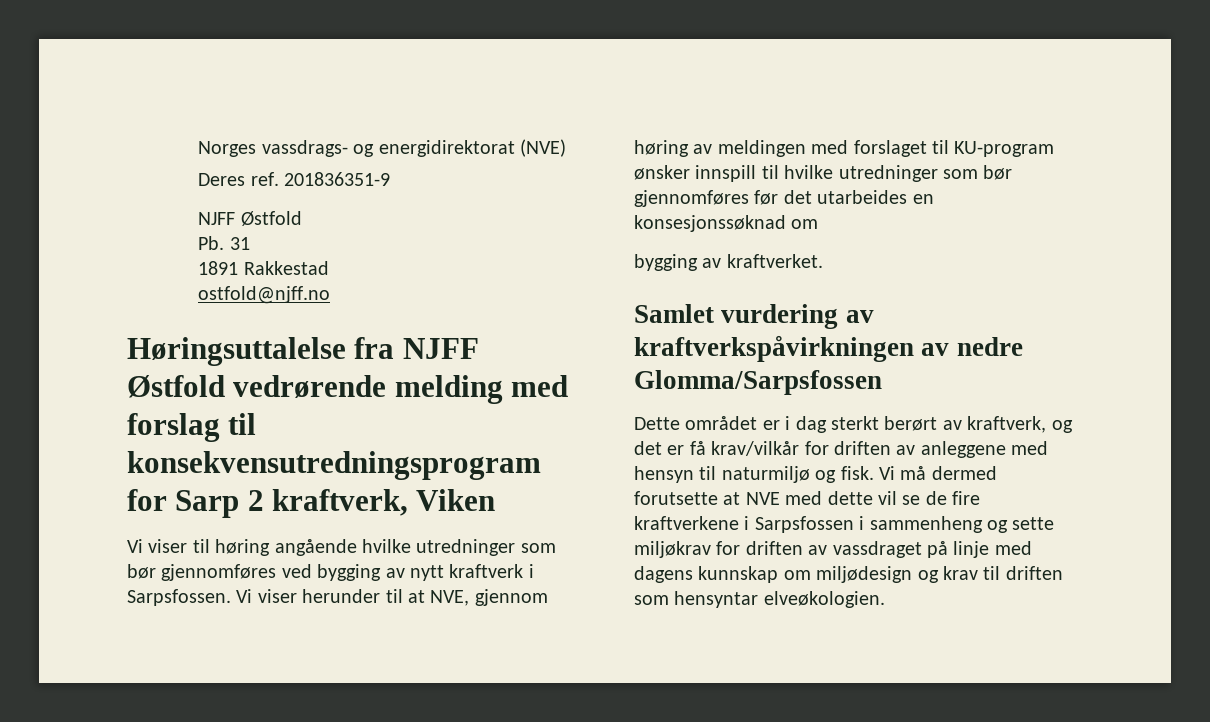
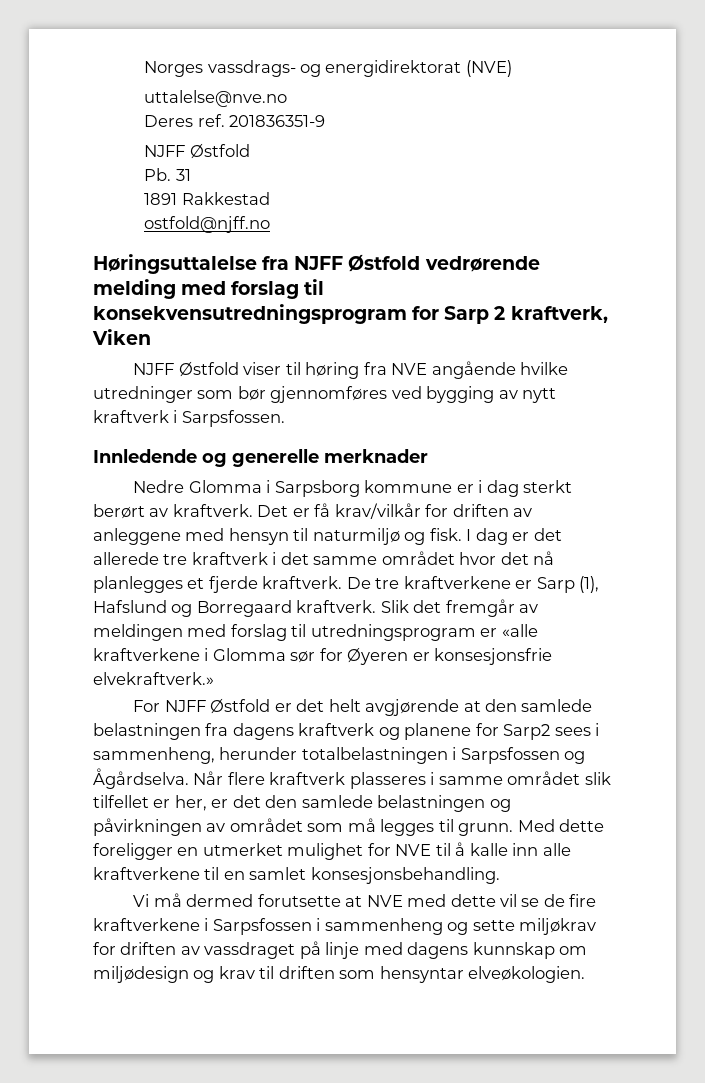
+ uttalelse@nve.no
- Vi viser til høring angående hvilke utredninger som bør gjennomføres ved bygging av nytt kraftverk i Sarpsfossen. Vi viser herunder til at NVE, gjennom høring av meldingen med forslaget til KU-program ønsker innspill til hvilke utredninger som bør gjennomføres før det utarbeides en konsesjonssøknad om
- bygging av kraftverket.
- Samlet vurdering av kraftverkspåvirkningen av nedre Glomma/Sarpsfossen
- Dette området er i dag sterkt berørt av kraftverk, og det er få krav/vilkår for driften av anleggene med hensyn til naturmiljø og fisk. Vi må dermed forutsette at NVE med dette vil se de fire kraftverkene i Sarpsfossen i sammenheng og sette miljøkrav for driften av vassdraget på linje med dagens kunnskap om miljødesign og krav til driften som hensyntar elveøkologien.
+ NJFF Østfold viser til høring fra NVE angående hvilke utredninger som bør gjennomføres ved bygging av nytt kraftverk i Sarpsfossen.
+ Innledende og generelle merknader
+ Nedre Glomma i Sarpsborg kommune er i dag sterkt berørt av kraftverk. Det er få krav/vilkår for driften av anleggene med hensyn til naturmiljø og fisk. I dag er det allerede tre kraftverk i det samme området hvor det nå planlegges et fjerde kraftverk. De tre kraftverkene er Sarp (1), Hafslund og Borregaard kraftverk. Slik det fremgår av meldingen med forslag til utredningsprogram er «alle kraftverkene i Glomma sør for Øyeren er konsesjonsfrie elvekraftverk.»
+ For NJFF Østfold er det helt avgjørende at den samlede belastningen fra dagens kraftverk og planene for Sarp2 sees i sammenheng, herunder totalbelastningen i Sarpsfossen og Ågårdselva. Når flere kraftverk plasseres i samme området slik tilfellet er her, er det den samlede belastningen og påvirkningen av området som må legges til grunn. Med dette foreligger en utmerket mulighet for NVE til å kalle inn alle kraftverkene til en samlet konsesjonsbehandling.
+ Vi må dermed forutsette at NVE med dette vil se de fire kraftverkene i Sarpsfossen i sammenheng og sette miljøkrav for driften av vassdraget på linje med dagens kunnskap om miljødesign og krav til driften som hensyntar elveøkologien.

